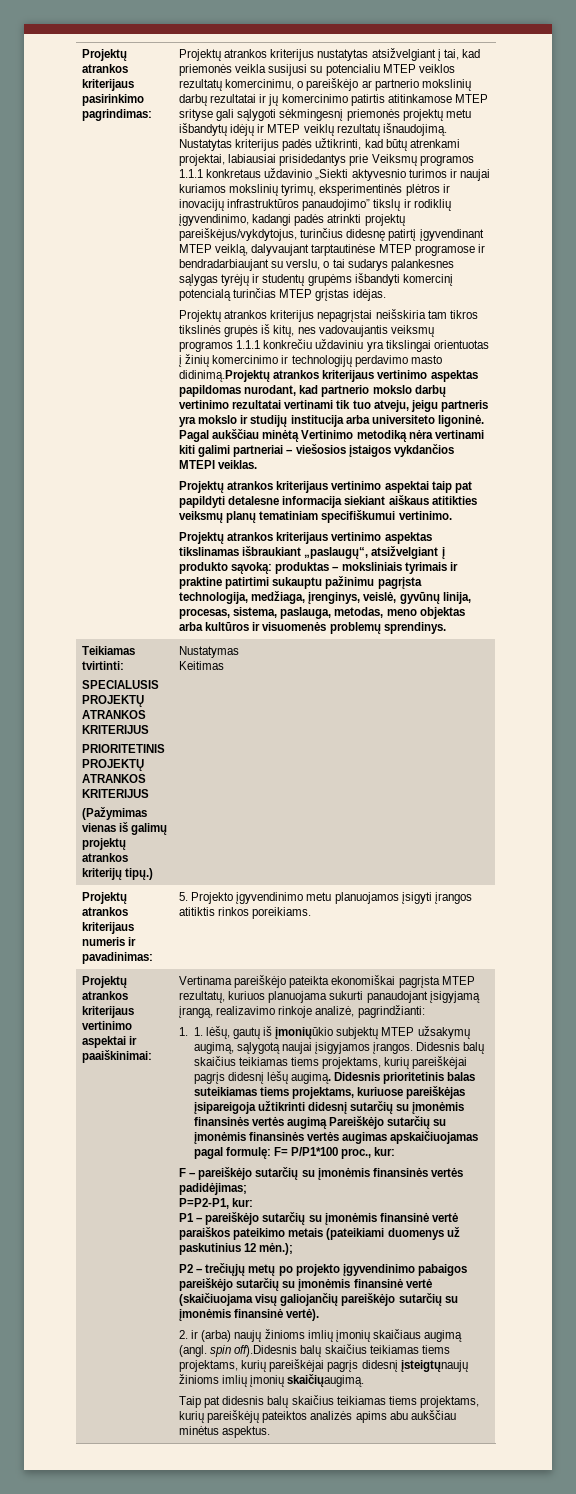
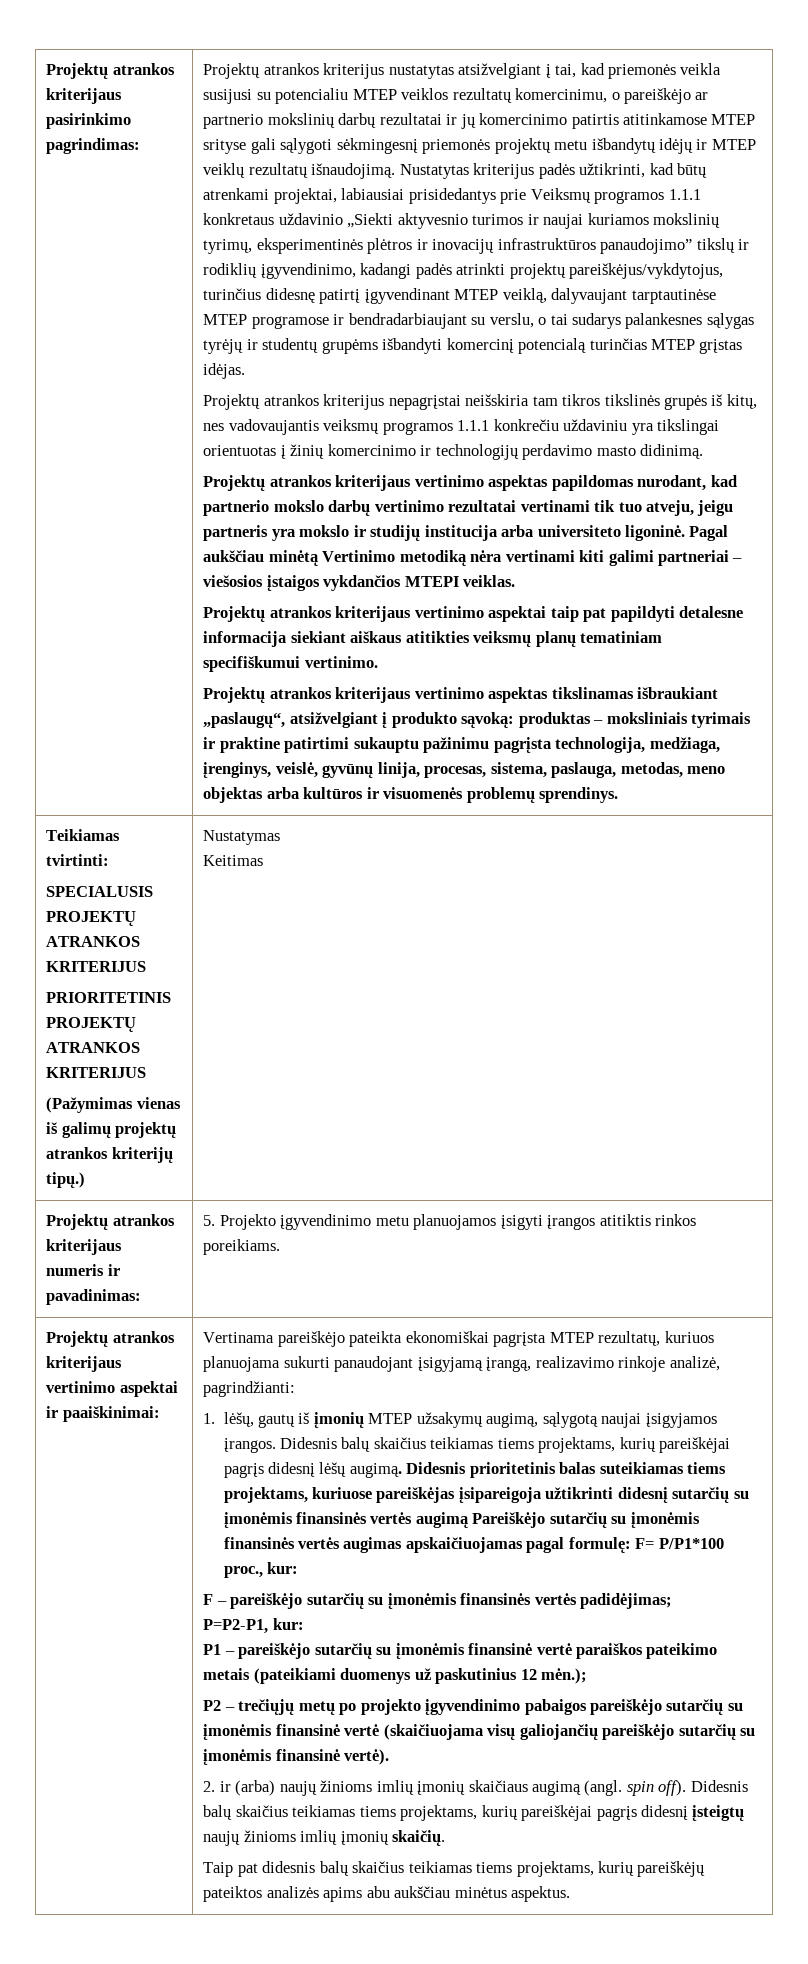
- Projektų atrankos kriterijus nepagrįstai neišskiria tam tikros tikslinės grupės iš kitų, nes vadovaujantis veiksmų programos 1.1.1 konkrečiu uždaviniu yra tikslingai orientuotas į žinių komercinimo ir technologijų perdavimo masto didinimą.Projektų atrankos kriterijaus vertinimo aspektas papildomas nurodant, kad partnerio mokslo darbų vertinimo rezultatai vertinami tik tuo atveju, jeigu partneris yra mokslo ir studijų institucija arba universiteto ligoninė.
+ Projektų atrankos kriterijus nepagrįstai neišskiria tam tikros tikslinės grupės iš kitų, nes vadovaujantis veiksmų programos 1.1.1 konkrečiu uždaviniu yra tikslingai orientuotas į žinių komercinimo ir technologijų perdavimo masto didinimą.
+ Projektų atrankos kriterijaus vertinimo aspektas papildomas nurodant, kad partnerio mokslo darbų vertinimo rezultatai vertinami tik tuo atveju, jeigu partneris yra mokslo ir studijų institucija arba universiteto ligoninė.
- 1. 1. lėšų, gautų iš įmoniųūkio subjektų MTEP užsakymų augimą, sąlygotą naujai įsigyjamos įrangos.
+ 1. lėšų, gautų iš įmonių MTEP užsakymų augimą, sąlygotą naujai įsigyjamos įrangos.
- 2. ir (arba) naujų žinioms imlių įmonių skaičiaus augimą (angl. spin off).Didesnis balų skaičius teikiamas tiems projektams, kurių pareiškėjai pagrįs didesnį įsteigtųnaujų žinioms imlių įmonių skaičiųaugimą.
+ 2. ir (arba) naujų žinioms imlių įmonių skaičiaus augimą (angl. spin off). Didesnis balų skaičius teikiamas tiems projektams, kurių pareiškėjai pagrįs didesnį įsteigtų naujų žinioms imlių įmonių skaičių.

